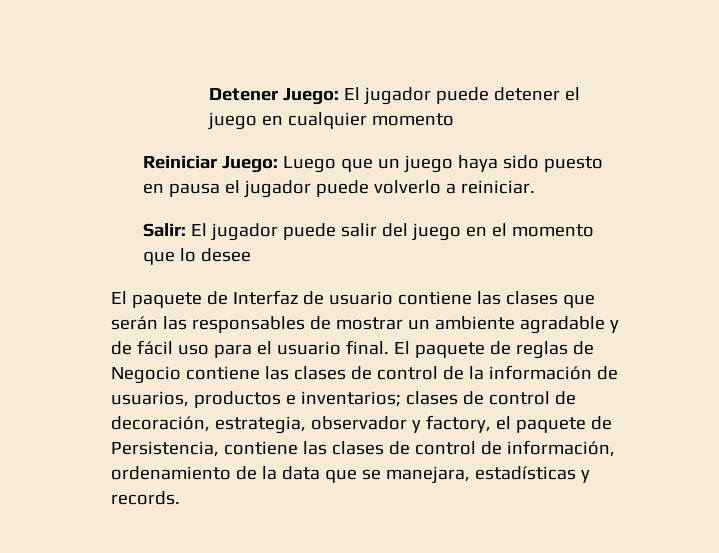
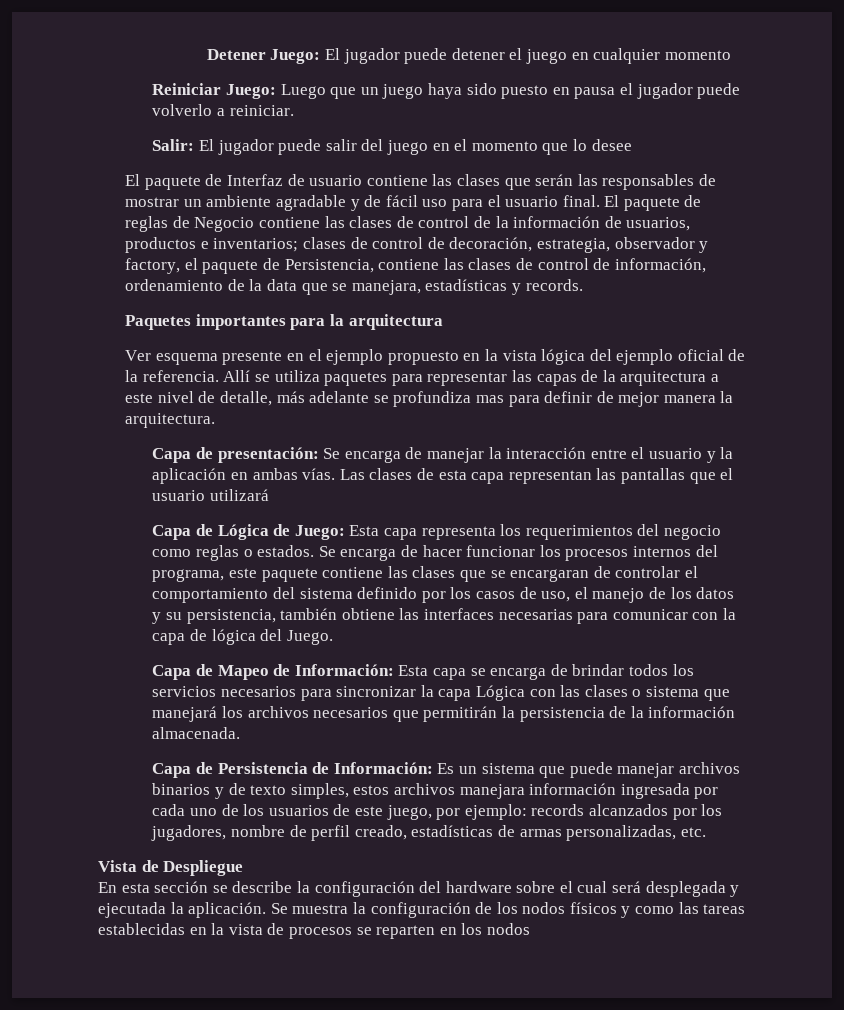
+ Paquetes importantes para la arquitectura
+ Ver esquema presente en el ejemplo propuesto en la vista lógica del ejemplo oficial de la referencia. Allí se utiliza paquetes para representar las capas de la arquitectura a este nivel de detalle, más adelante se profundiza mas para definir de mejor manera la arquitectura.
+ Capa de presentación: Se encarga de manejar la interacción entre el usuario y la aplicación en ambas vías. Las clases de esta capa representan las pantallas que el usuario utilizará
+ Capa de Lógica de Juego: Esta capa representa los requerimientos del negocio como reglas o estados. Se encarga de hacer funcionar los procesos internos del programa, este paquete contiene las clases que se encargaran de controlar el comportamiento del sistema definido por los casos de uso, el manejo de los datos y su persistencia, también obtiene las interfaces necesarias para comunicar con la capa de lógica del Juego.
+ Capa de Mapeo de Información: Esta capa se encarga de brindar todos los servicios necesarios para sincronizar la capa Lógica con las clases o sistema que manejará los archivos necesarios que permitirán la persistencia de la información almacenada.
+ Capa de Persistencia de Información: Es un sistema que puede manejar archivos binarios y de texto simples, estos archivos manejara información ingresada por cada uno de los usuarios de este juego, por ejemplo: records alcanzados por los jugadores, nombre de perfil creado, estadísticas de armas personalizadas, etc.
+ Vista de Despliegue
+ En esta sección se describe la configuración del hardware sobre el cual será desplegada y ejecutada la aplicación. Se muestra la configuración de los nodos físicos y como las tareas establecidas en la vista de procesos se reparten en los nodos

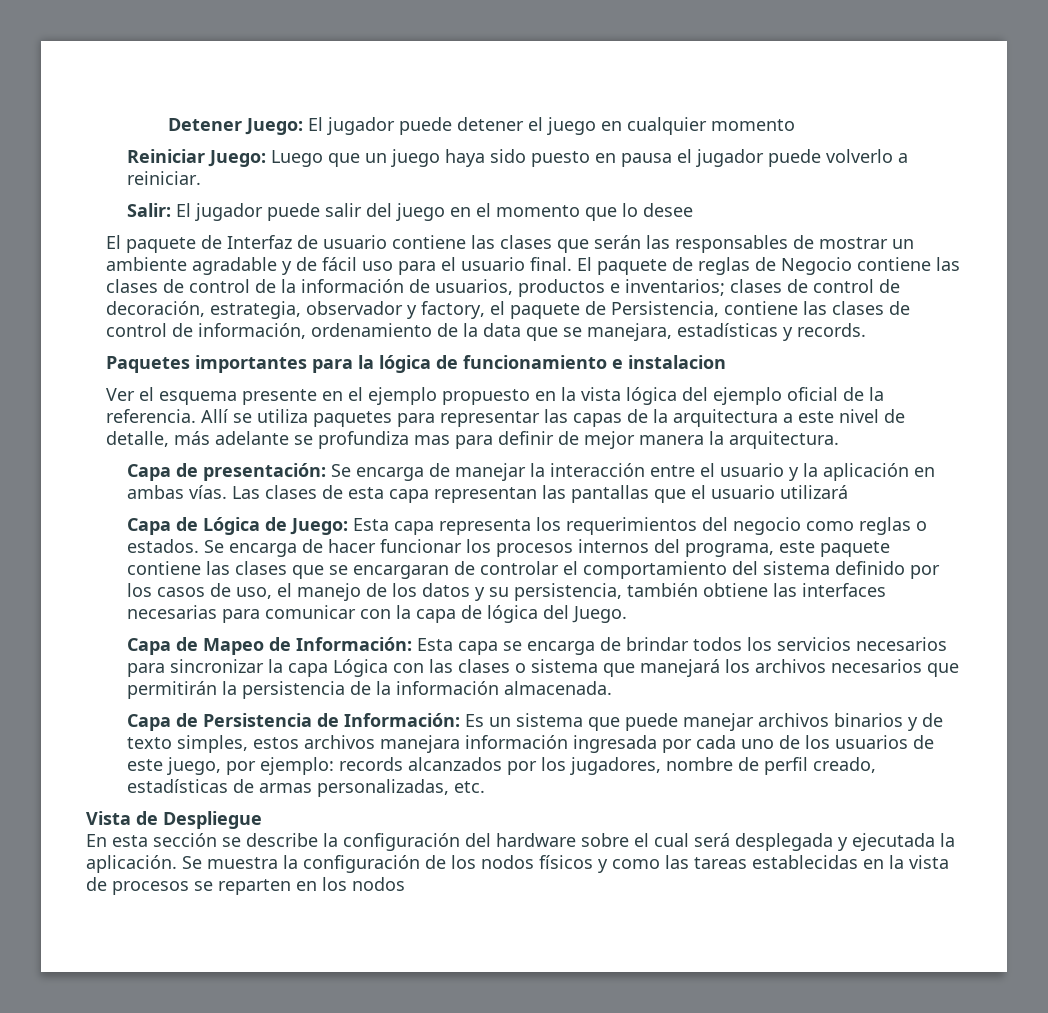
- Paquetes importantes para la arquitectura
+ Paquetes importantes para la lógica de funcionamiento e instalacion
- Ver esquema presente en el ejemplo propuesto en la vista lógica del ejemplo oficial de la referencia.
+ Ver el esquema presente en el ejemplo propuesto en la vista lógica del ejemplo oficial de la referencia.

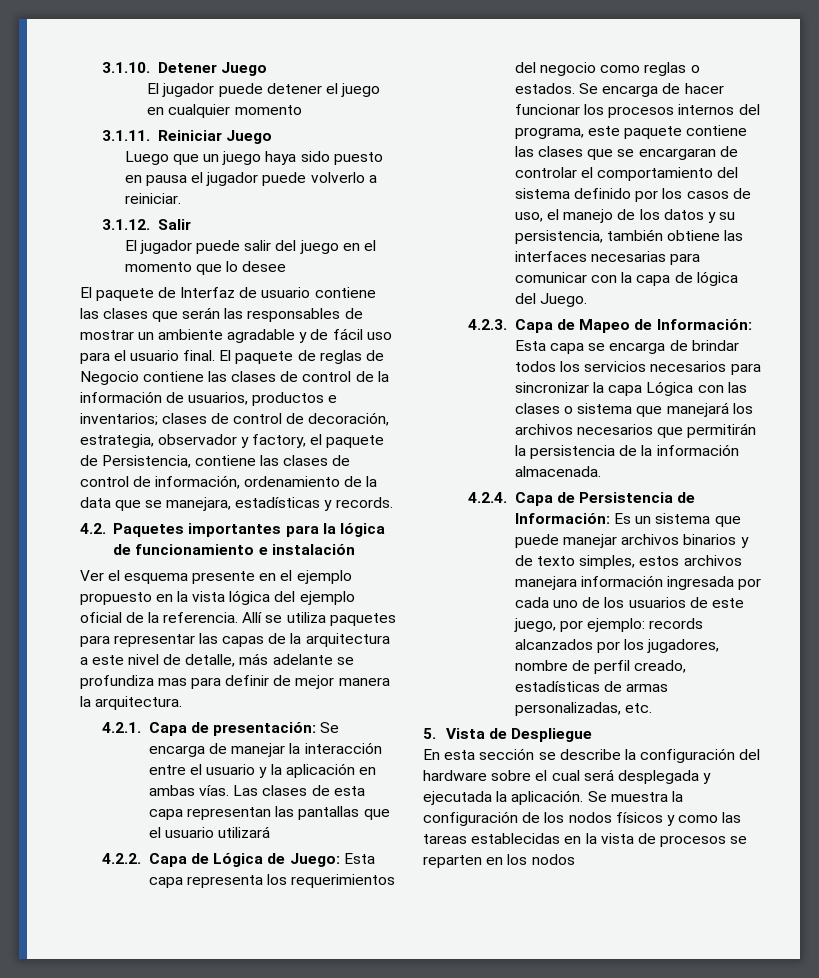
- Detener Juego: El jugador puede detener el juego en cualquier momento
+ 3.1.10. Detener Juego
+ El jugador puede detener el juego en cualquier momento
- Reiniciar Juego: Luego que un juego haya sido puesto en pausa el jugador puede volverlo a reiniciar.
+ 3.1.11. Reiniciar Juego
+ Luego que un juego haya sido puesto en pausa el jugador puede volverlo a reiniciar.
- Salir: El jugador puede salir del juego en el momento que lo desee
+ 3.1.12. Salir
+ El jugador puede salir del juego en el momento que lo desee
- Paquetes importantes para la lógica de funcionamiento e instalacion
+ 4.2. Paquetes importantes para la lógica de funcionamiento e instalación
- Capa de presentación: Se encarga de manejar la interacción entre el usuario y la aplicación en ambas vías.
+ 4.2.1. Capa de presentación: Se encarga de manejar la interacción entre el usuario y la aplicación en ambas vías.
- Capa de Lógica de Juego: Esta capa representa los requerimientos del negocio como reglas o estados.
+ 4.2.2. Capa de Lógica de Juego: Esta capa representa los requerimientos del negocio como reglas o estados.
- Capa de Mapeo de Información: Esta capa se encarga de brindar todos los servicios necesarios para sincronizar la capa Lógica con las clases o sistema que manejará los archivos necesarios que permitirán la persistencia de la información almacenada.
+ 4.2.3. Capa de Mapeo de Información: Esta capa se encarga de brindar todos los servicios necesarios para sincronizar la capa Lógica con las clases o sistema que manejará los archivos necesarios que permitirán la persistencia de la información almacenada.
- Capa de Persistencia de Información: Es un sistema que puede manejar archivos binarios y de texto simples, estos archivos manejara información ingresada por cada uno de los usuarios de este juego, por ejemplo: records alcanzados por los jugadores, nombre de perfil creado, estadísticas de armas personalizadas, etc.
+ 4.2.4. Capa de Persistencia de Información: Es un sistema que puede manejar archivos binarios y de texto simples, estos archivos manejara información ingresada por cada uno de los usuarios de este juego, por ejemplo: records alcanzados por los jugadores, nombre de perfil creado, estadísticas de armas personalizadas, etc.
- Vista de Despliegue
+ 5. Vista de Despliegue

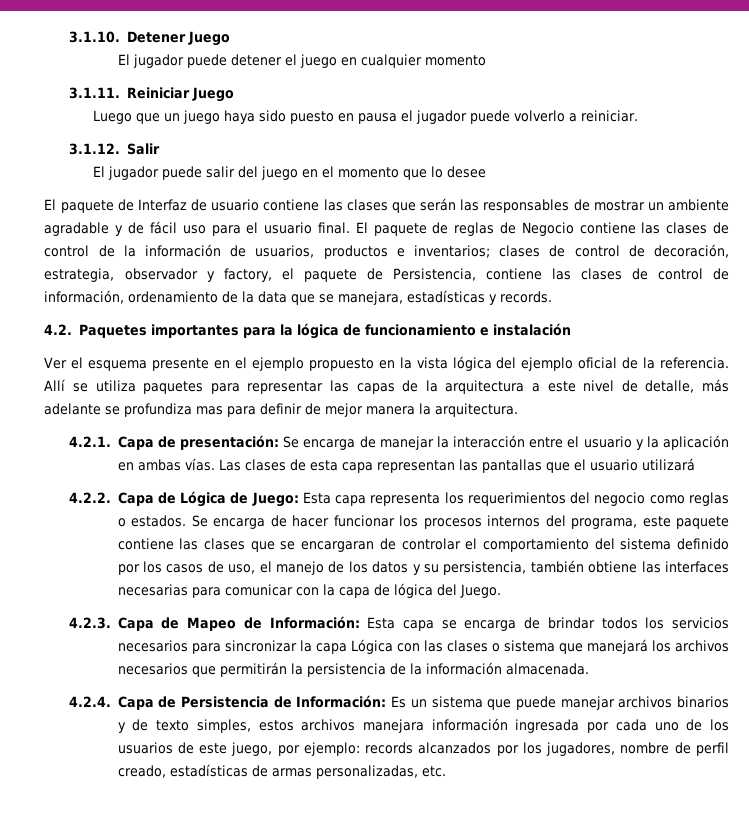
- 5. Vista de Despliegue
- En esta sección se describe la configuración del hardware sobre el cual será desplegada y ejecutada la aplicación. Se muestra la configuración de los nodos físicos y como las tareas establecidas en la vista de procesos se reparten en los nodos

